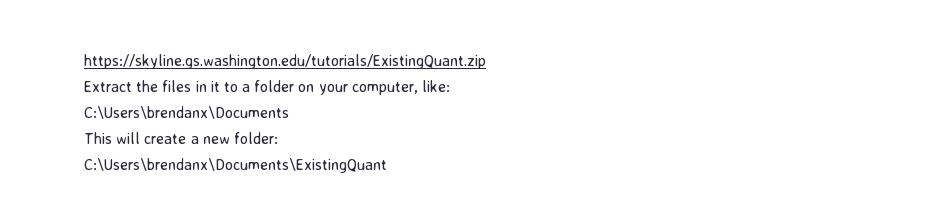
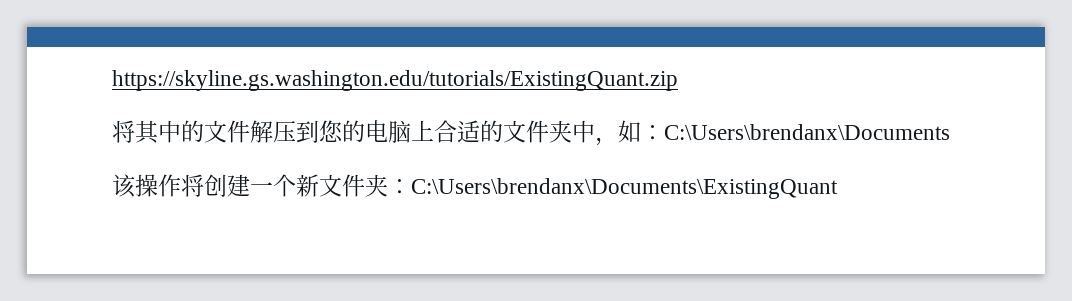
- Extract the files in it to a folder on your computer, like:
- C:\Users\brendanx\Documents
- This will create a new folder:
- C:\Users\brendanx\Documents\ExistingQuant
+ 将其中的文件解压到您的电脑上合适的文件夹中，如：C:\Users\brendanx\Documents
+ 该操作将创建一个新文件夹：C:\Users\brendanx\Documents\ExistingQuant

